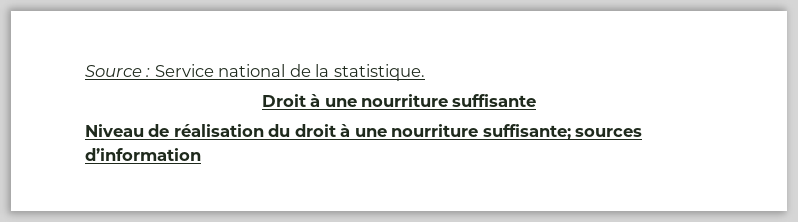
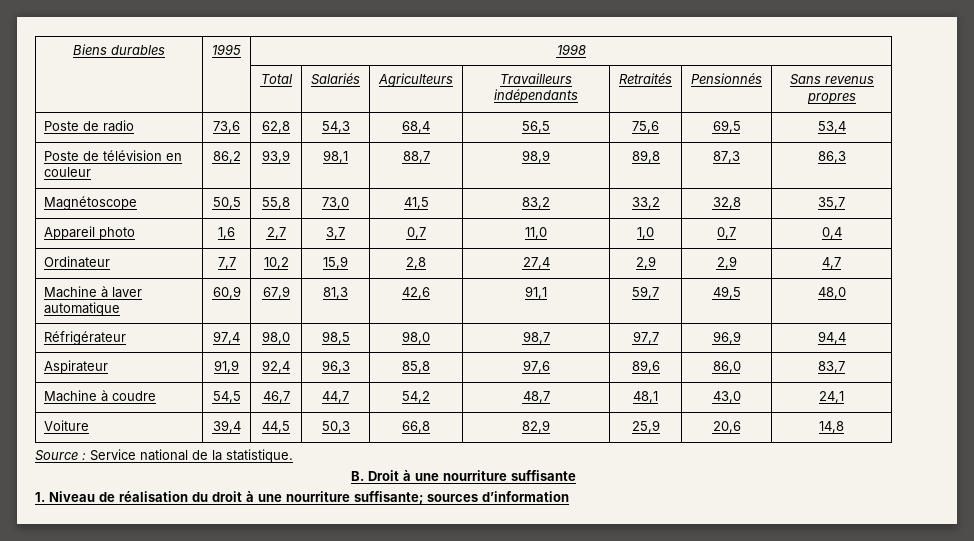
+ Biens durables | 1995 | 1998
+ | | Total | Salariés | Agriculteurs | Travailleurs indépendants | Retraités | Pensionnés | Sans revenus propres
+ Poste de radio | 73,6 | 62,8 | 54,3 | 68,4 | 56,5 | 75,6 | 69,5 | 53,4
+ Poste de télévision en couleur | 86,2 | 93,9 | 98,1 | 88,7 | 98,9 | 89,8 | 87,3 | 86,3
+ Magnétoscope | 50,5 | 55,8 | 73,0 | 41,5 | 83,2 | 33,2 | 32,8 | 35,7
+ Appareil photo | 1,6 | 2,7 | 3,7 | 0,7 | 11,0 | 1,0 | 0,7 | 0,4
+ Ordinateur | 7,7 | 10,2 | 15,9 | 2,8 | 27,4 | 2,9 | 2,9 | 4,7
+ Machine à laver automatique | 60,9 | 67,9 | 81,3 | 42,6 | 91,1 | 59,7 | 49,5 | 48,0
+ Réfrigérateur | 97,4 | 98,0 | 98,5 | 98,0 | 98,7 | 97,7 | 96,9 | 94,4
+ Aspirateur | 91,9 | 92,4 | 96,3 | 85,8 | 97,6 | 89,6 | 86,0 | 83,7
+ Machine à coudre | 54,5 | 46,7 | 44,7 | 54,2 | 48,7 | 48,1 | 43,0 | 24,1
+ Voiture | 39,4 | 44,5 | 50,3 | 66,8 | 82,9 | 25,9 | 20,6 | 14,8
- Droit à une nourriture suffisante
+ B. Droit à une nourriture suffisante
- Niveau de réalisation du droit à une nourriture suffisante; sources d’information
+ 1. Niveau de réalisation du droit à une nourriture suffisante; sources d’information

